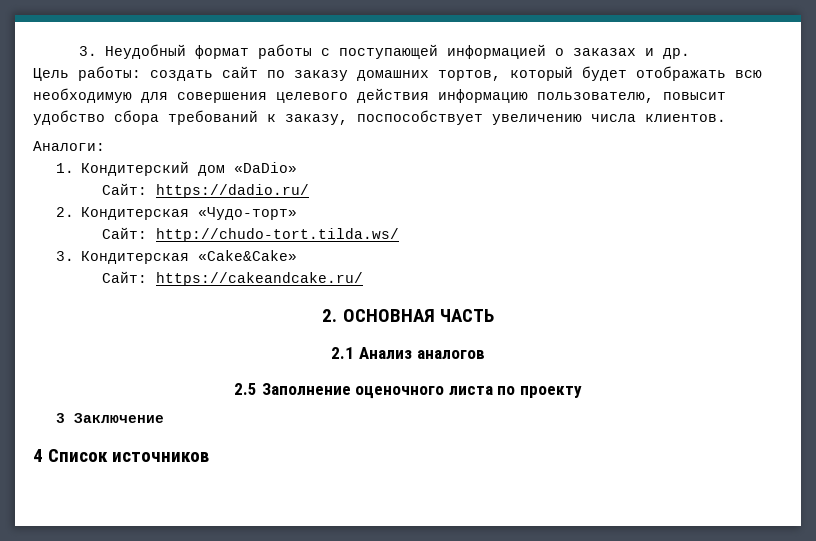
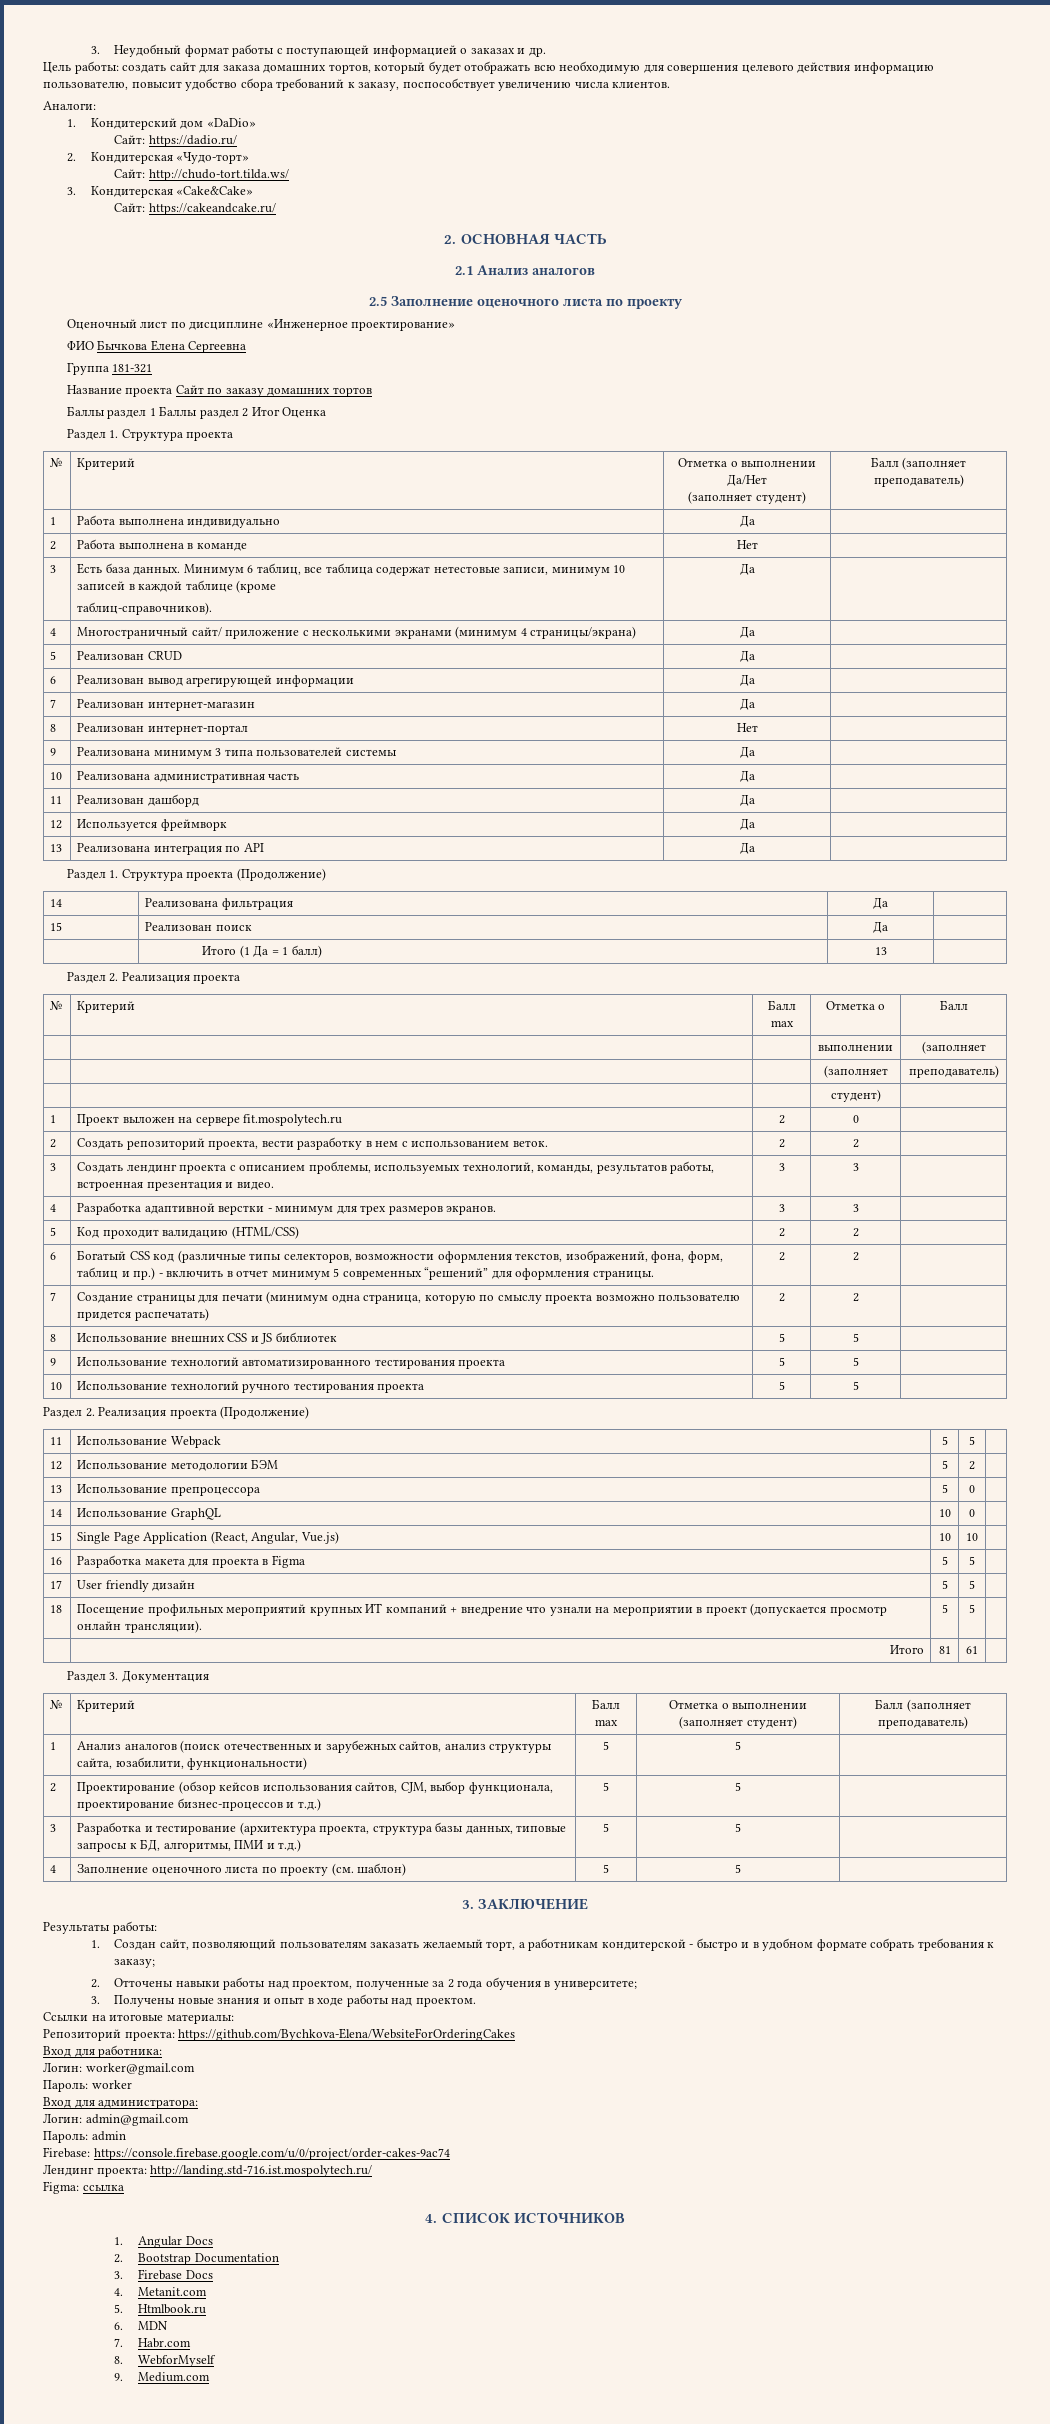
- Цель работы: создать сайт по заказу домашних тортов, который будет отображать всю необходимую для совершения целевого действия информацию пользователю, повысит удобство сбора требований к заказу, поспособствует увеличению числа клиентов.
+ Цель работы: создать сайт для заказа домашних тортов, который будет отображать всю необходимую для совершения целевого действия информацию пользователю, повысит удобство сбора требований к заказу, поспособствует увеличению числа клиентов.
- 3 Заключение
- 4 Список источников
+ Оценочный лист по дисциплине «Инженерное проектирование»
+ ФИО Бычкова Елена Сергеевна
+ Группа 181-321
+ Название проекта Сайт по заказу домашних тортов
+ Баллы раздел 1 Баллы раздел 2 Итог Оценка
+ Раздел 1. Структура проекта
+ № | Критерий | Отметка о выполнении Да/Нет
+ (заполняет студент) | Балл (заполняет преподаватель)
+ 1 | Работа выполнена индивидуально | Да |
+ 2 | Работа выполнена в команде | Нет |
+ 3 | Есть база данных. Минимум 6 таблиц, все таблица содержат нетестовые записи, минимум 10 записей в каждой таблице (кроме
+ таблиц-справочников). | Да |
+ 4 | Многостраничный сайт/ приложение с несколькими экранами (минимум 4 страницы/экрана) | Да |
+ 5 | Реализован CRUD | Да |
+ 6 | Реализован вывод агрегирующей информации | Да |
+ 7 | Реализован интернет-магазин | Да |
+ 8 | Реализован интернет-портал | Нет |
+ 9 | Реализована минимум 3 типа пользователей системы | Да |
+ 10 | Реализована административная часть | Да |
+ 11 | Реализован дашборд | Да |
+ 12 | Используется фреймворк | Да |
+ 13 | Реализована интеграция по API | Да |
+ Раздел 1. Структура проекта (Продолжение)
+ 14 | Реализована фильтрация | Да |
+ 15 | Реализован поиск | Да |
+ | Итого (1 Да = 1 балл) | 13 |
+ Раздел 2. Реализация проекта
+ № | Критерий | Балл max | Отметка о | Балл
+ | | | выполнении | (заполняет
+ | | | (заполняет | преподаватель)
+ | | | студент) |
+ 1 | Проект выложен на сервере fit.mospolytech.ru | 2 | 0 |
+ 2 | Создать репозиторий проекта, вести разработку в нем с использованием веток. | 2 | 2 |
+ 3 | Создать лендинг проекта с описанием проблемы, используемых технологий, команды, результатов работы, встроенная презентация и видео. | 3 | 3 |
+ 4 | Разработка адаптивной верстки - минимум для трех размеров экранов. | 3 | 3 |
+ 5 | Код проходит валидацию (HTML/CSS) | 2 | 2 |
+ 6 | Богатый CSS код (различные типы селекторов, возможности оформления текстов, изображений, фона, форм, таблиц и пр.) - включить в отчет минимум 5 современных “решений” для оформления страницы. | 2 | 2 |
+ 7 | Создание страницы для печати (минимум одна страница, которую по смыслу проекта возможно пользователю придется распечатать) | 2 | 2 |
+ 8 | Использование внешних CSS и JS библиотек | 5 | 5 |
+ 9 | Использование технологий автоматизированного тестирования проекта | 5 | 5 |
+ 10 | Использование технологий ручного тестирования проекта | 5 | 5 |
+ Раздел 2. Реализация проекта (Продолжение)
+ 11 | Использование Webpack | 5 | 5 |
+ 12 | Использование методологии БЭМ | 5 | 2 |
+ 13 | Использование препроцессора | 5 | 0 |
+ 14 | Использование GraphQL | 10 | 0 |
+ 15 | Single Page Application (React, Angular, Vue.js) | 10 | 10 |
+ 16 | Разработка макета для проекта в Figma | 5 | 5 |
+ 17 | User friendly дизайн | 5 | 5 |
+ 18 | Посещение профильных мероприятий крупных ИТ компаний + внедрение что узнали на мероприятии в проект (допускается просмотр онлайн трансляции). | 5 | 5 |
+ | Итого | 81 | 61 |
+ Раздел 3. Документация
+ № | Критерий | Балл max | Отметка о выполнении (заполняет студент) | Балл (заполняет преподаватель)
+ 1 | Анализ аналогов (поиск отечественных и зарубежных сайтов, анализ структуры сайта, юзабилити, функциональности) | 5 | 5 |
+ 2 | Проектирование (обзор кейсов использования сайтов, CJM, выбор функционала, проектирование бизнес-процессов и т.д.) | 5 | 5 |
+ 3 | Разработка и тестирование (архитектура проекта, структура базы данных, типовые запросы к БД, алгоритмы, ПМИ и т.д.) | 5 | 5 |
+ 4 | Заполнение оценочного листа по проекту (см. шаблон) | 5 | 5 |
+ 3. ЗАКЛЮЧЕНИЕ
+ Результаты работы:
+ 1. Создан сайт, позволяющий пользователям заказать желаемый торт, а работникам кондитерской - быстро и в удобном формате собрать требования к заказу;
+ 2. Отточены навыки работы над проектом, полученные за 2 года обучения в университете;
+ 3. Получены новые знания и опыт в ходе работы над проектом.
+ Ссылки на итоговые материалы:
+ Репозиторий проекта: https://github.com/Bychkova-Elena/WebsiteForOrderingCakes
+ Вход для работника:
+ Логин: worker@gmail.com
+ Пароль: worker
+ Вход для администратора:
+ Логин: admin@gmail.com
+ Пароль: admin
+ Firebase: https://console.firebase.google.com/u/0/project/order-cakes-9ac74
+ Лендинг проекта: http://landing.std-716.ist.mospolytech.ru/
+ Figma: ссылка
+ 4. СПИСОК ИСТОЧНИКОВ
+ 1. Angular Docs
+ 2. Bootstrap Documentation
+ 3. Firebase Docs
+ 4. Metanit.com
+ 5. Htmlbook.ru
+ 6. MDN
+ 7. Habr.com
+ 8. WebforMyself
+ 9. Medium.com

